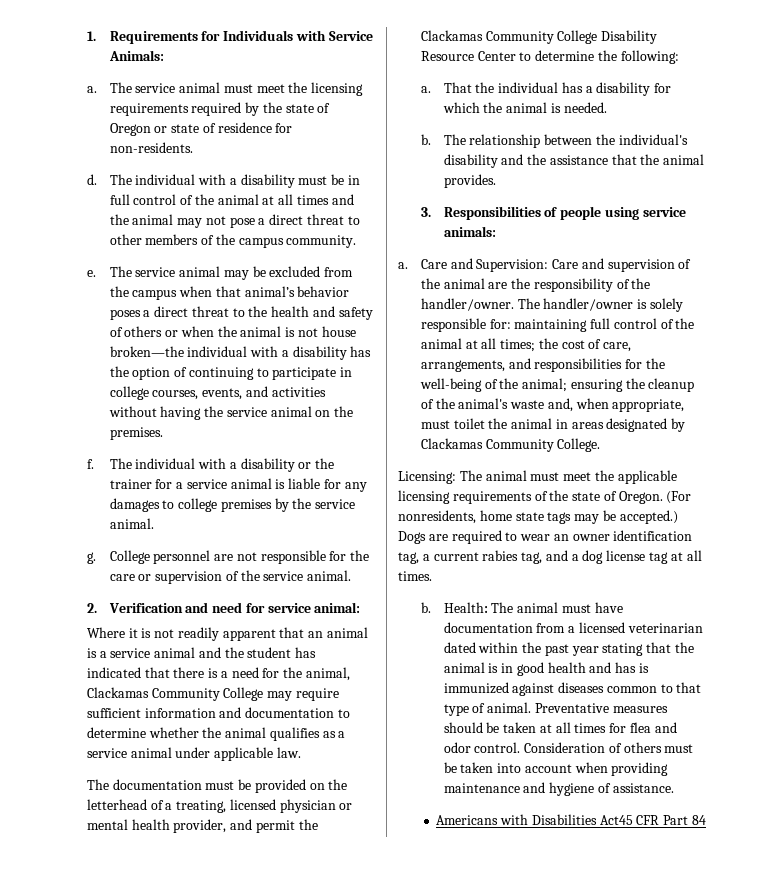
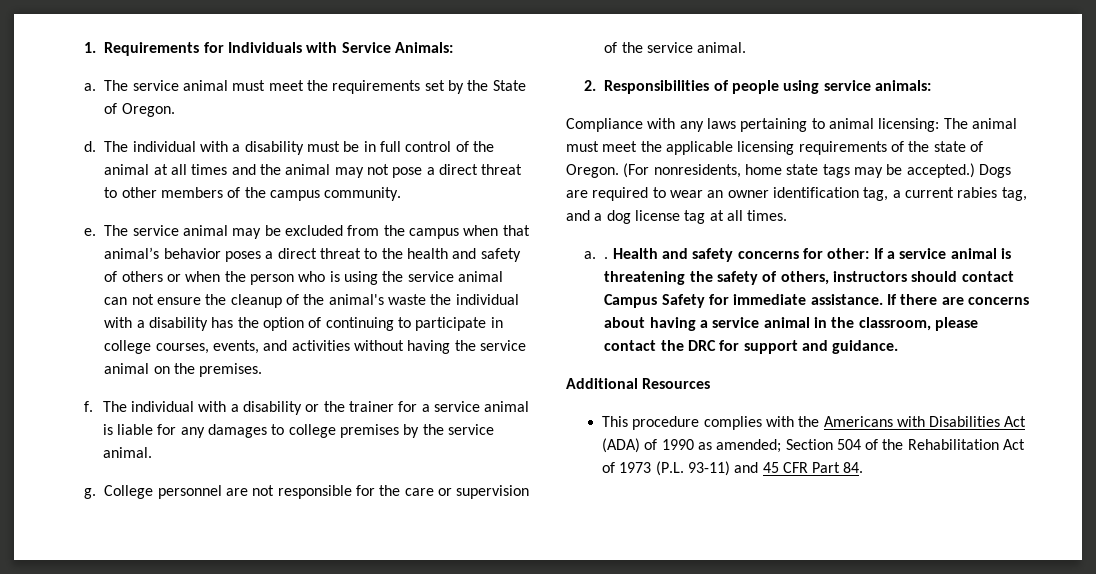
- The service animal must meet the licensing requirements required by the state of Oregon or state of residence for non-residents.
+ The service animal must meet the requirements set by the State of Oregon.
- The service animal may be excluded from the campus when that animal’s behavior poses a direct threat to the health and safety of others or when the animal is not house broken—the individual with a disability has the option of continuing to participate in college courses, events, and activities without having the service animal on the premises.
+ The service animal may be excluded from the campus when that animal’s behavior poses a direct threat to the health and safety of others or when the person who is using the service animal can not ensure the cleanup of the animal's waste the individual with a disability has the option of continuing to participate in college courses, events, and activities without having the service animal on the premises.
- 2. Verification and need for service animal:
- Where it is not readily apparent that an animal is a service animal and the student has indicated that there is a need for the animal, Clackamas Community College may require sufficient information and documentation to determine whether the animal qualifies as a service animal under applicable law.
- The documentation must be provided on the letterhead of a treating, licensed physician or mental health provider, and permit the Clackamas Community College Disability Resource Center to determine the following:
- a. That the individual has a disability for which the animal is needed.
- b. The relationship between the individual's disability and the assistance that the animal provides.
- 3. Responsibilities of people using service animals:
+ 2. Responsibilities of people using service animals:
- a. Care and Supervision: Care and supervision of the animal are the responsibility of the handler/owner. The handler/owner is solely responsible for: maintaining full control of the animal at all times; the cost of care, arrangements, and responsibilities for the well-being of the animal; ensuring the cleanup of the animal's waste and, when appropriate, must toilet the animal in areas designated by Clackamas Community College.
- Licensing: The animal must meet the applicable licensing requirements of the state of Oregon.
+ Compliance with any laws pertaining to animal licensing: The animal must meet the applicable licensing requirements of the state of Oregon.
- b. Health: The animal must have documentation from a licensed veterinarian dated within the past year stating that the animal is in good health and has is immunized against diseases common to that type of animal. Preventative measures should be taken at all times for flea and odor control. Consideration of others must be taken into account when providing maintenance and hygiene of assistance.
- Americans with Disabilities Act45 CFR Part 84
+ a. . Health and safety concerns for other: If a service animal is threatening the safety of others, instructors should contact Campus Safety for immediate assistance. If there are concerns about having a service animal in the classroom, please contact the DRC for support and guidance.
+ Additional Resources
+ This procedure complies with the Americans with Disabilities Act (ADA) of 1990 as amended; Section 504 of the Rehabilitation Act of 1973 (P.L. 93-11) and 45 CFR Part 84.

